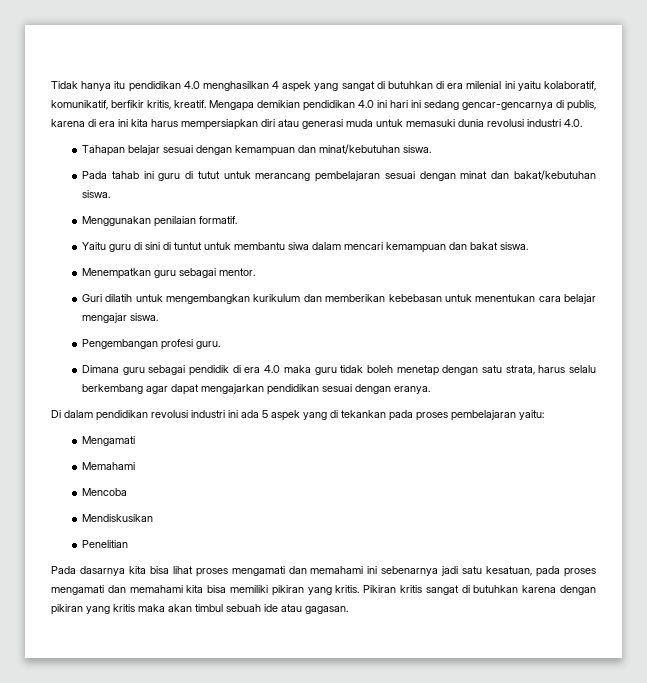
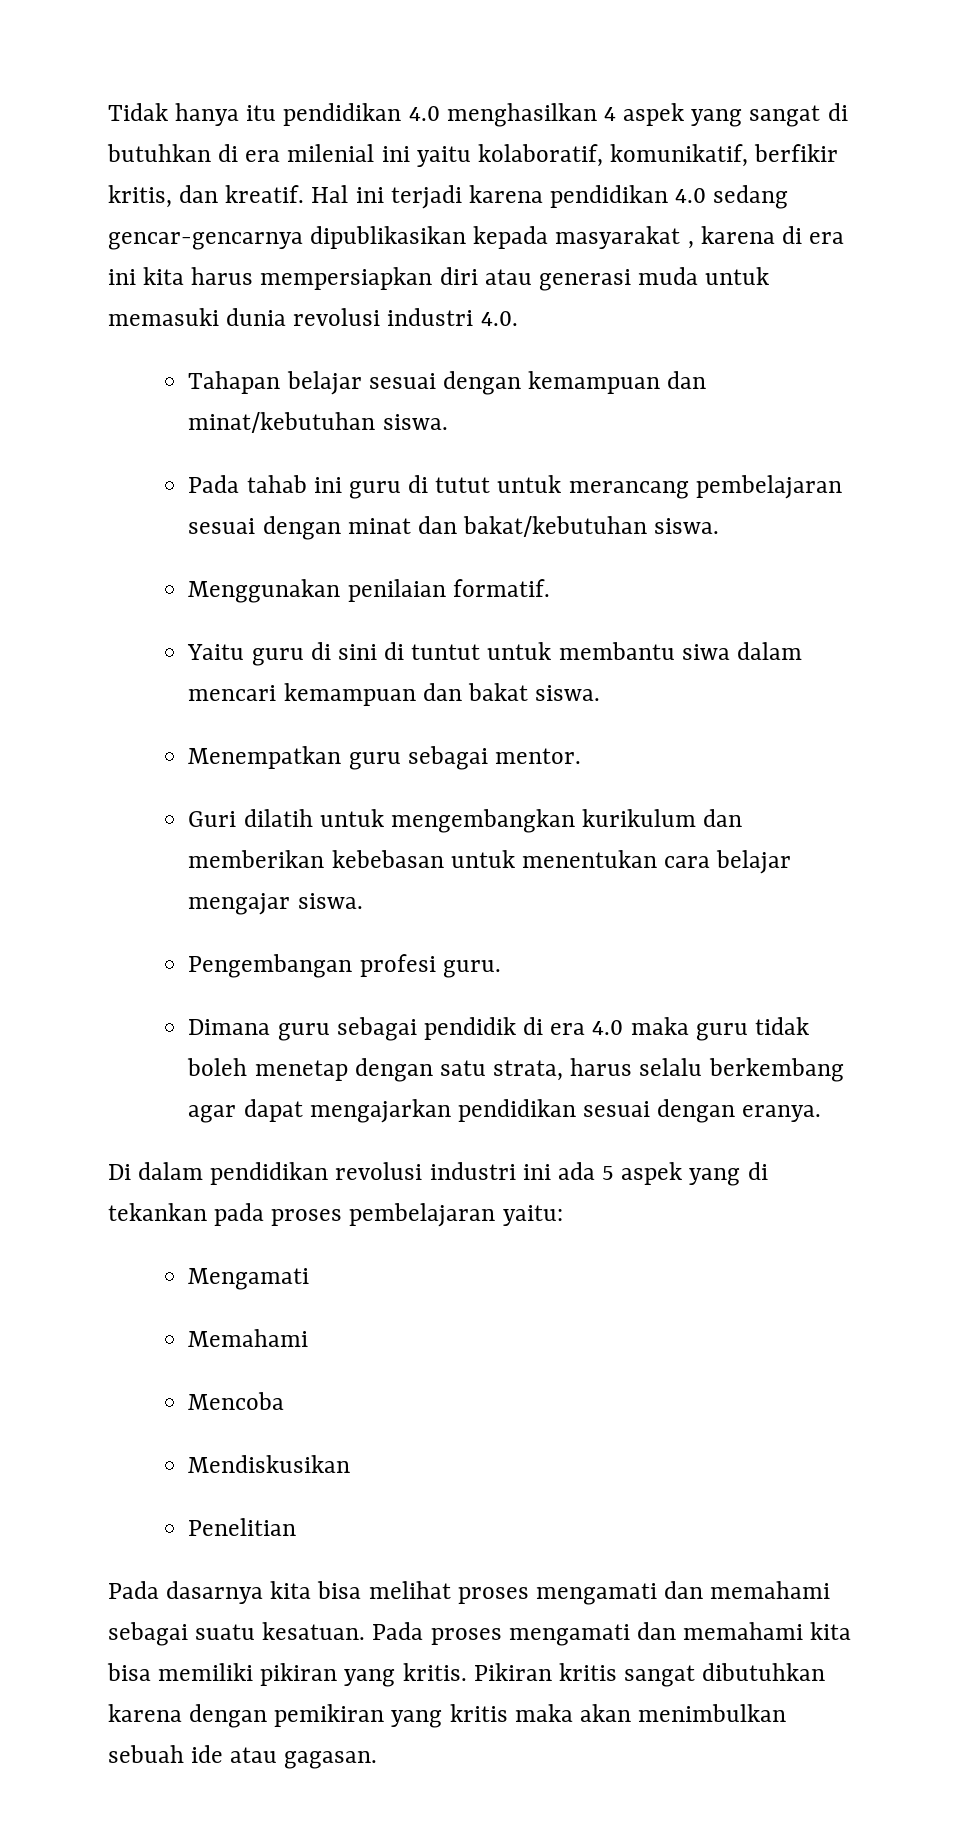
- Tidak hanya itu pendidikan 4.0 menghasilkan 4 aspek yang sangat di butuhkan di era milenial ini yaitu kolaboratif, komunikatif, berfikir kritis, kreatif. Mengapa demikian pendidikan 4.0 ini hari ini sedang gencar-gencarnya di publis, karena di era ini kita harus mempersiapkan diri atau generasi muda untuk memasuki dunia revolusi industri 4.0.
+ Tidak hanya itu pendidikan 4.0 menghasilkan 4 aspek yang sangat di butuhkan di era milenial ini yaitu kolaboratif, komunikatif, berfikir kritis, dan kreatif. Hal ini terjadi karena pendidikan 4.0 sedang gencar-gencarnya dipublikasikan kepada masyarakat , karena di era ini kita harus mempersiapkan diri atau generasi muda untuk memasuki dunia revolusi industri 4.0.
- Pada dasarnya kita bisa lihat proses mengamati dan memahami ini sebenarnya jadi satu kesatuan, pada proses mengamati dan memahami kita bisa memiliki pikiran yang kritis.
+ Pada dasarnya kita bisa melihat proses mengamati dan memahami sebagai suatu kesatuan. Pada proses mengamati dan memahami kita bisa memiliki pikiran yang kritis.
- Pikiran kritis sangat di butuhkan karena dengan pikiran yang kritis maka akan timbul sebuah ide atau gagasan.
+ Pikiran kritis sangat dibutuhkan karena dengan pemikiran yang kritis maka akan menimbulkan sebuah ide atau gagasan.

